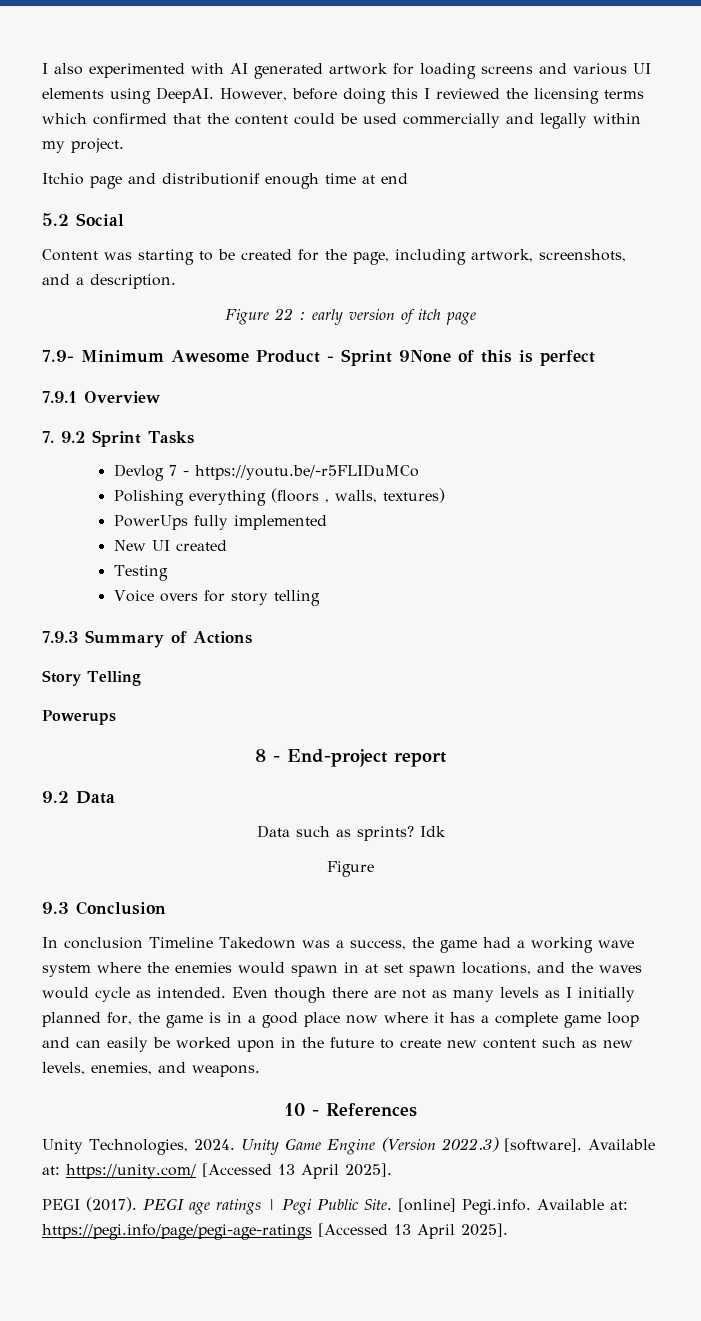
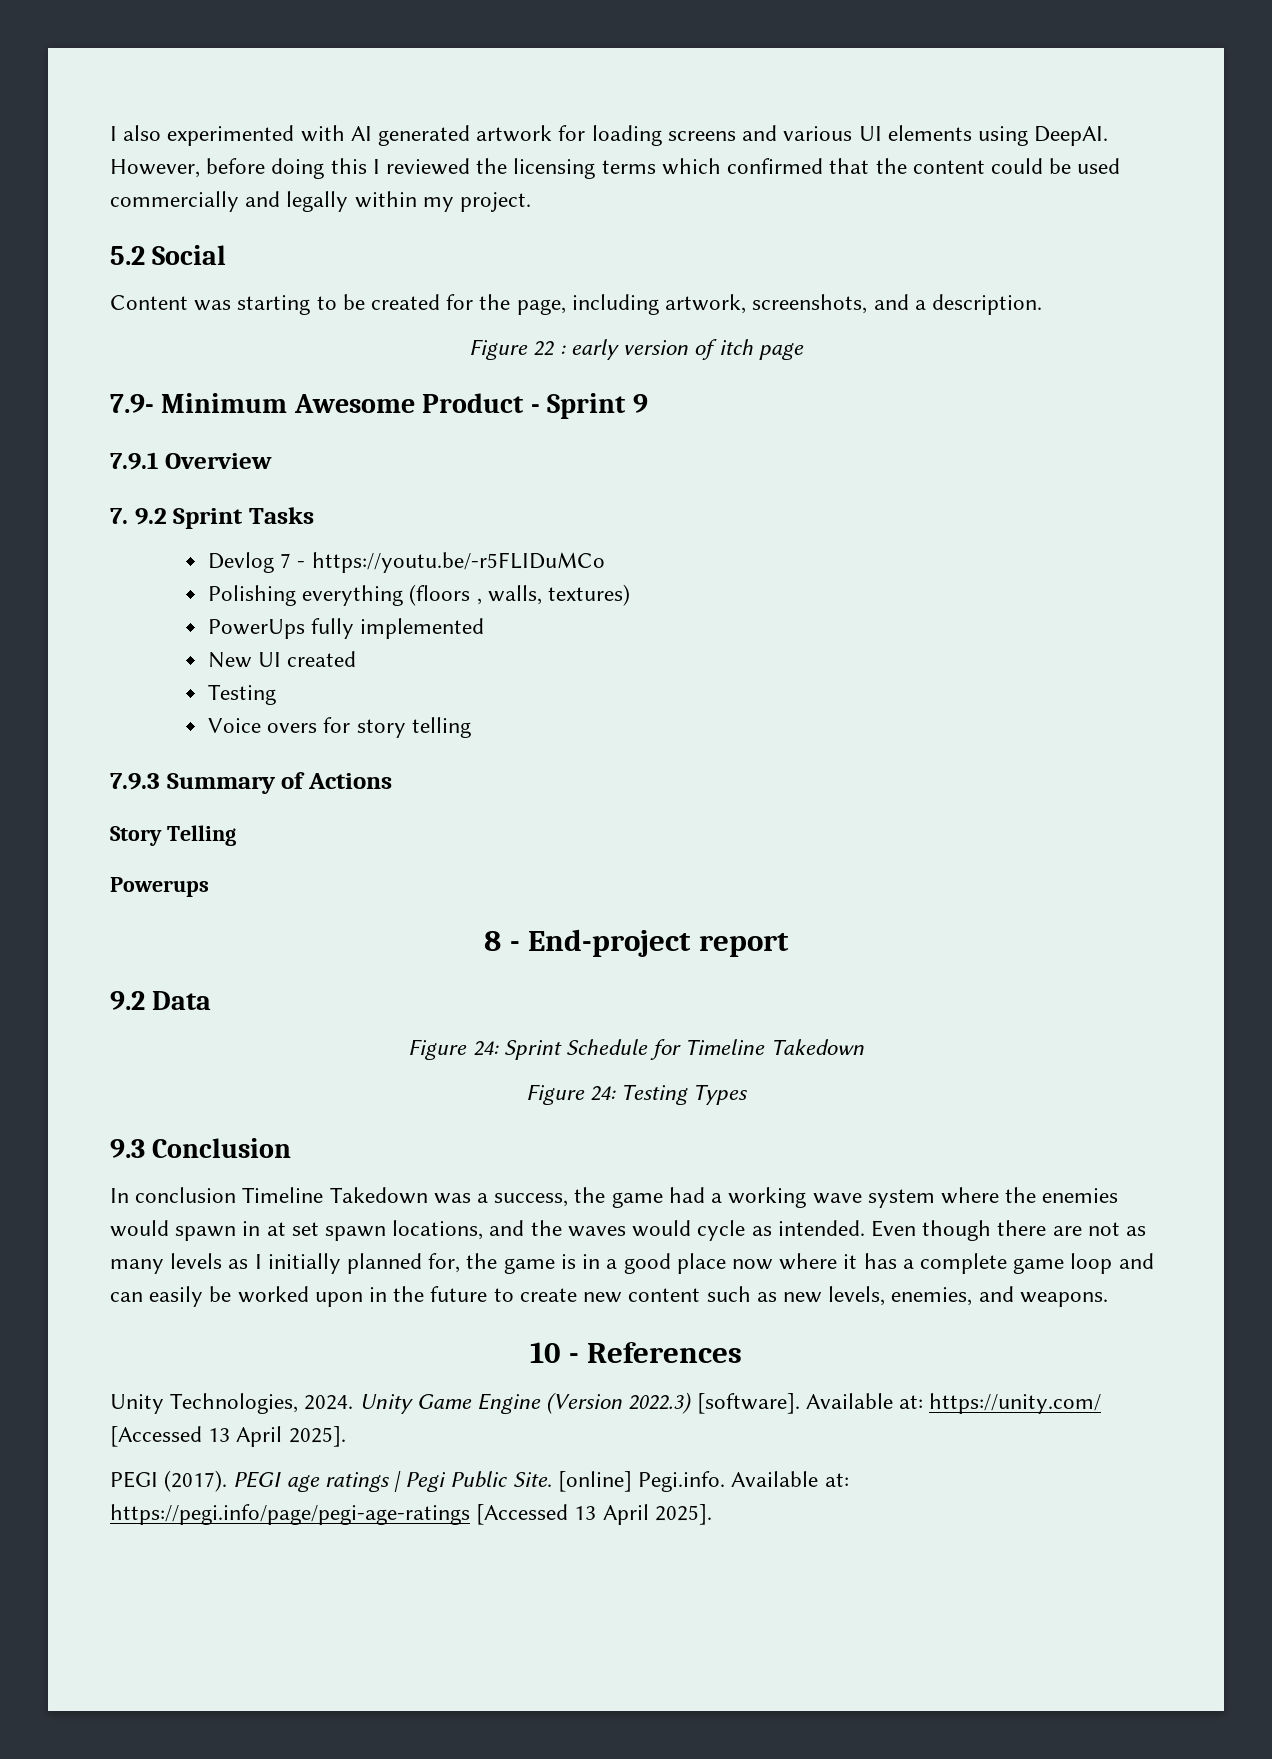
- Itchio page and distributionif enough time at end
- 7.9- Minimum Awesome Product - Sprint 9None of this is perfect
+ 7.9- Minimum Awesome Product - Sprint 9
- Data such as sprints? Idk
- Figure
+ Figure 24: Sprint Schedule for Timeline Takedown
+ Figure 24: Testing Types

